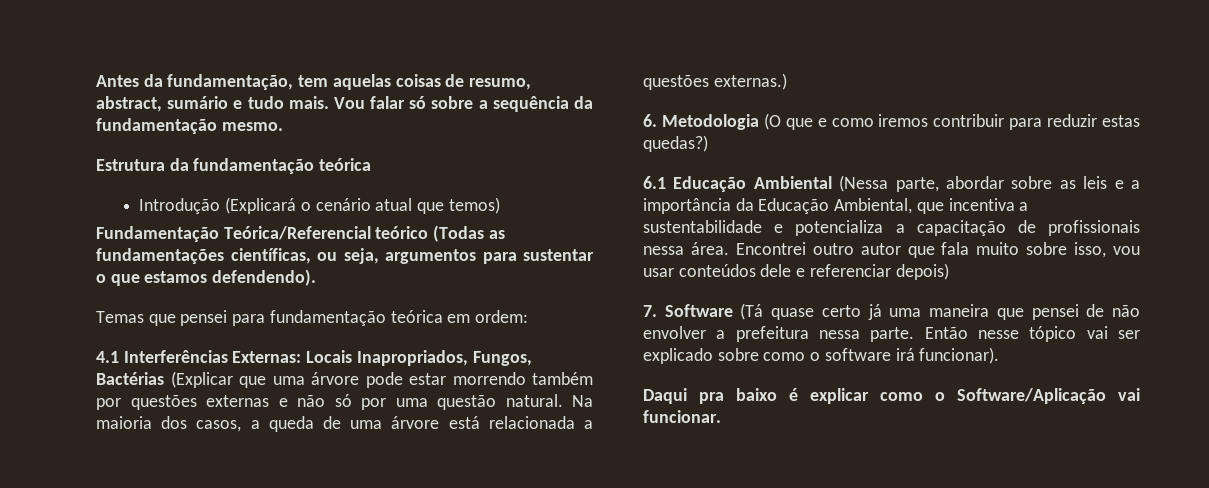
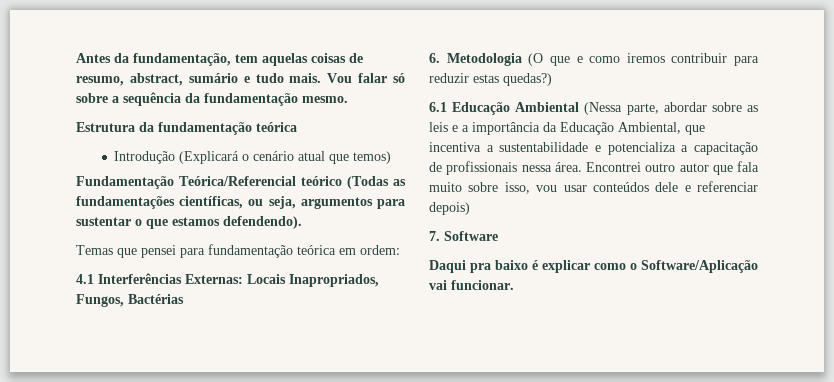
- 4.1 Interferências Externas: Locais Inapropriados, Fungos, Bactérias (Explicar que uma árvore pode estar morrendo também por questões externas e não só por uma questão natural. Na maioria dos casos, a queda de uma árvore está relacionada a questões externas.)
+ 4.1 Interferências Externas: Locais Inapropriados, Fungos, Bactérias
- 7. Software (Tá quase certo já uma maneira que pensei de não envolver a prefeitura nessa parte. Então nesse tópico vai ser explicado sobre como o software irá funcionar).
+ 7. Software

